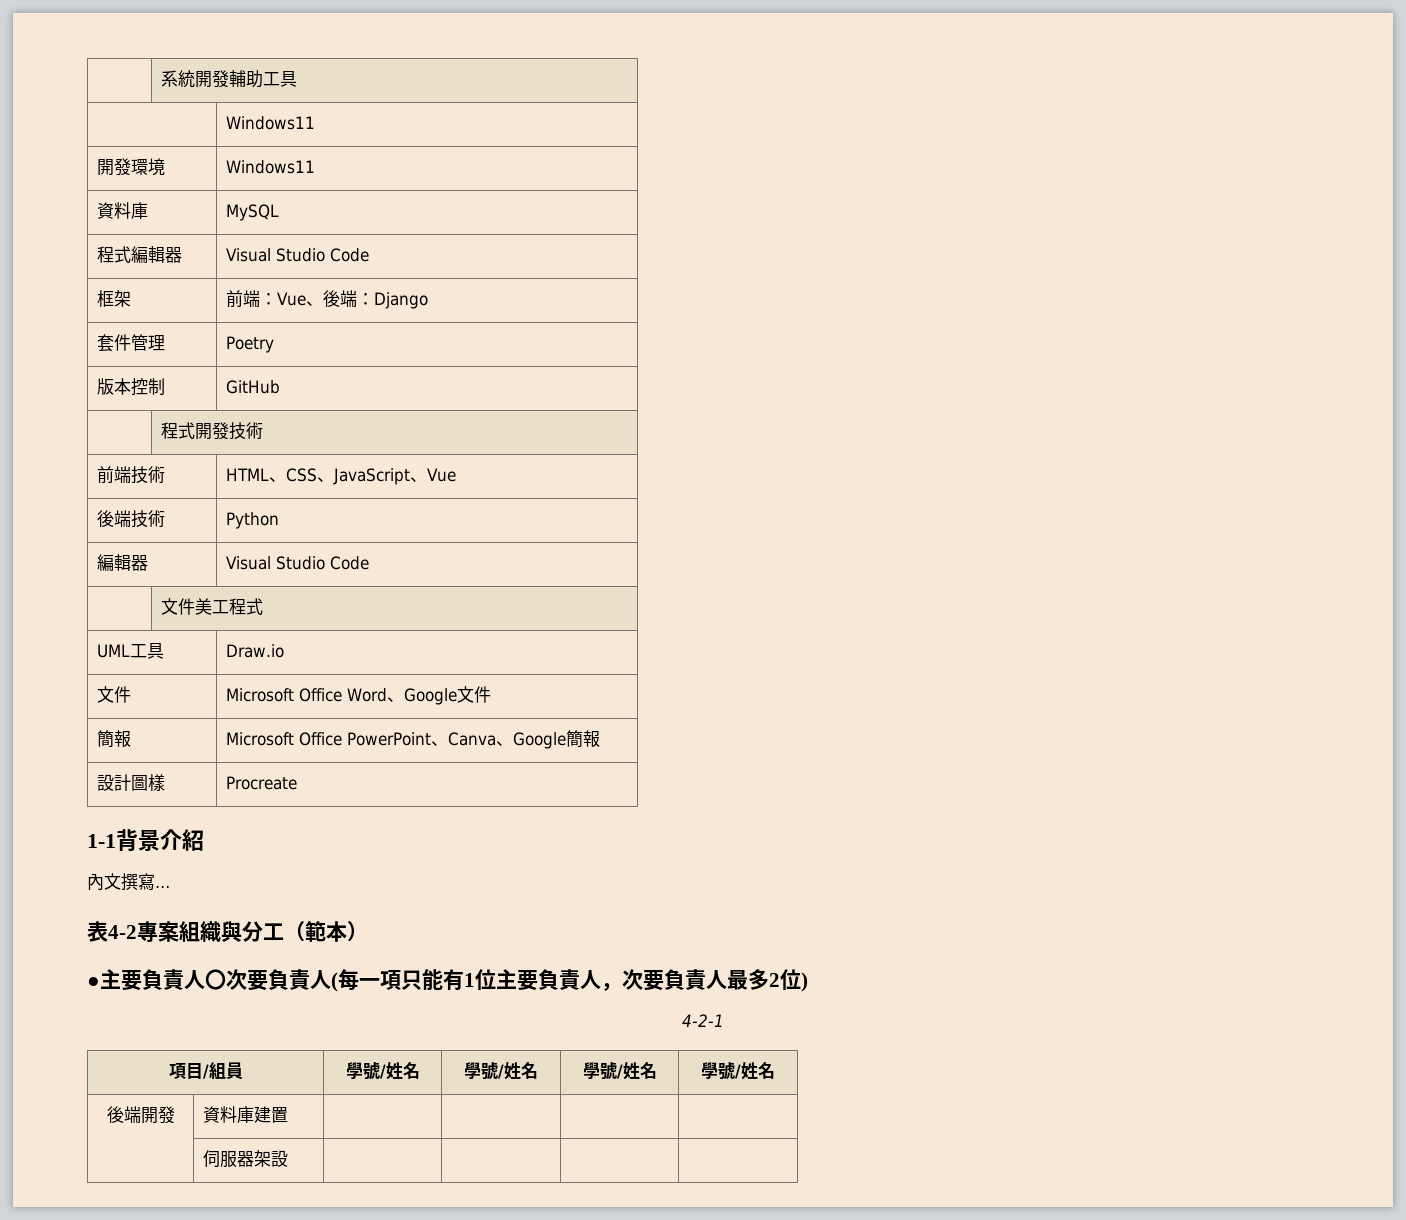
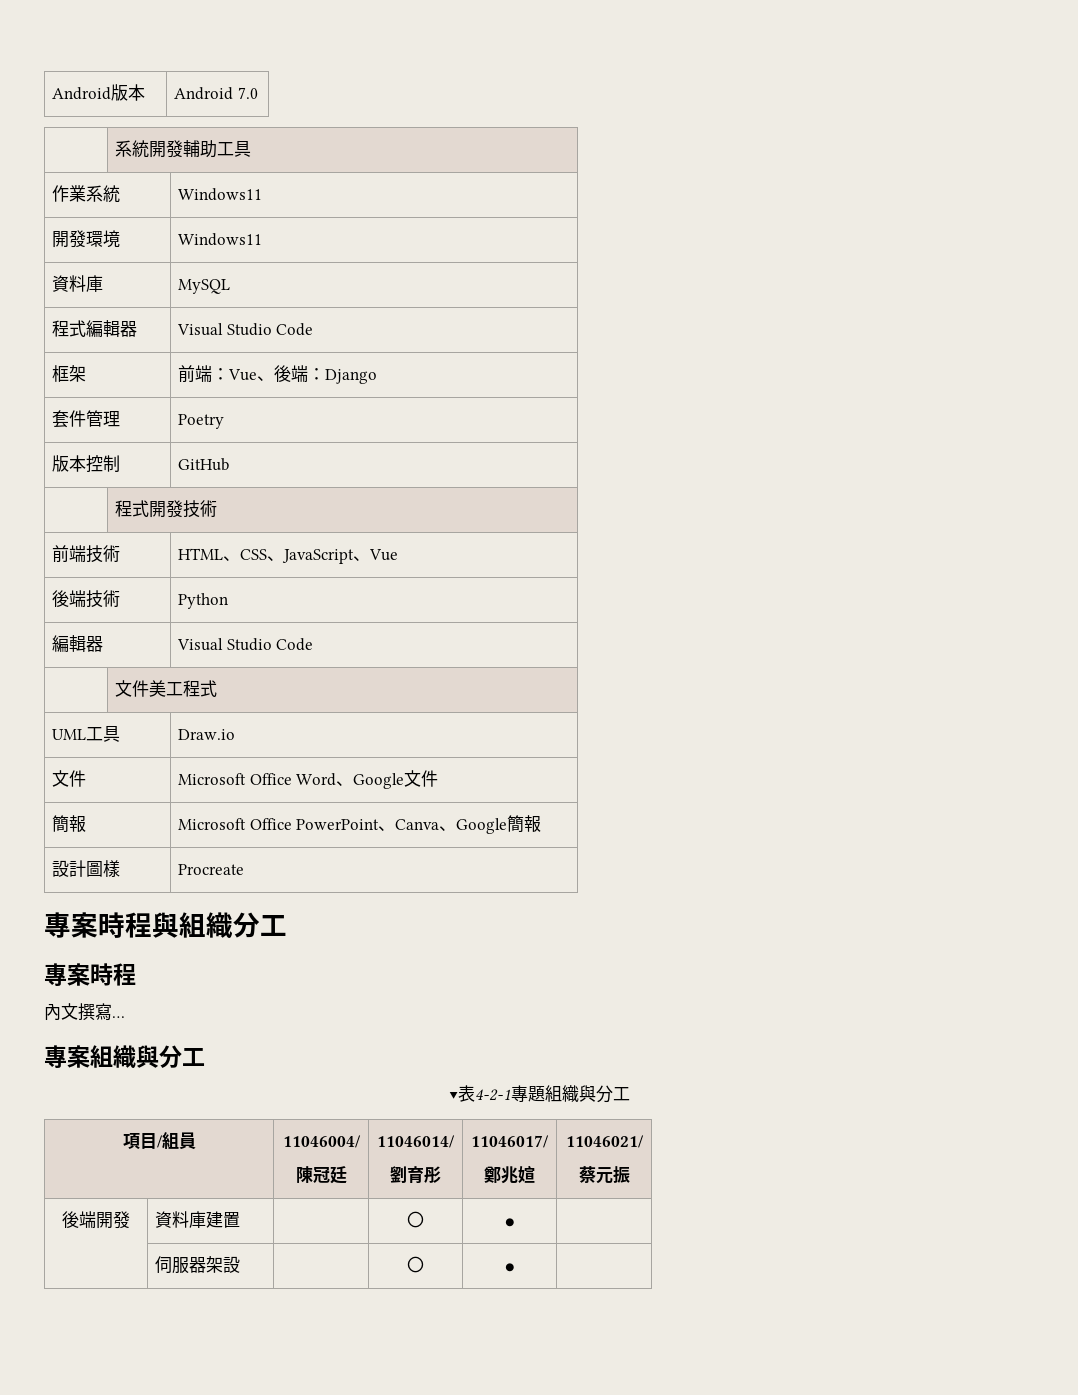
+ Android版本 | Android 7.0
  | 系統開發輔助工具
- | Windows11
+ 作業系統 | Windows11
- 1-1背景介紹
+ 專案時程與組織分工
+ 專案時程
- 表4-2專案組織與分工（範本）
- ●主要負責人〇次要負責人(每一項只能有1位主要負責人，次要負責人最多2位)
- 4-2-1
- 項目/組員 | 學號/姓名 | 學號/姓名 | 學號/姓名 | 學號/姓名
+ 專案組織與分工
+ ▼表4-2-1專題組織與分工
+ 項目/組員 | 11046004/
+ 陳冠廷 | 11046014/
+ 劉育彤 | 11046017/
+ 鄭兆媗 | 11046021/
+ 蔡元振
- 後端開發 | 資料庫建置 | | | |
+ 後端開發 | 資料庫建置 | | 〇 | ● |
- | 伺服器架設 | | | |
+ | 伺服器架設 | | 〇 | ● |

